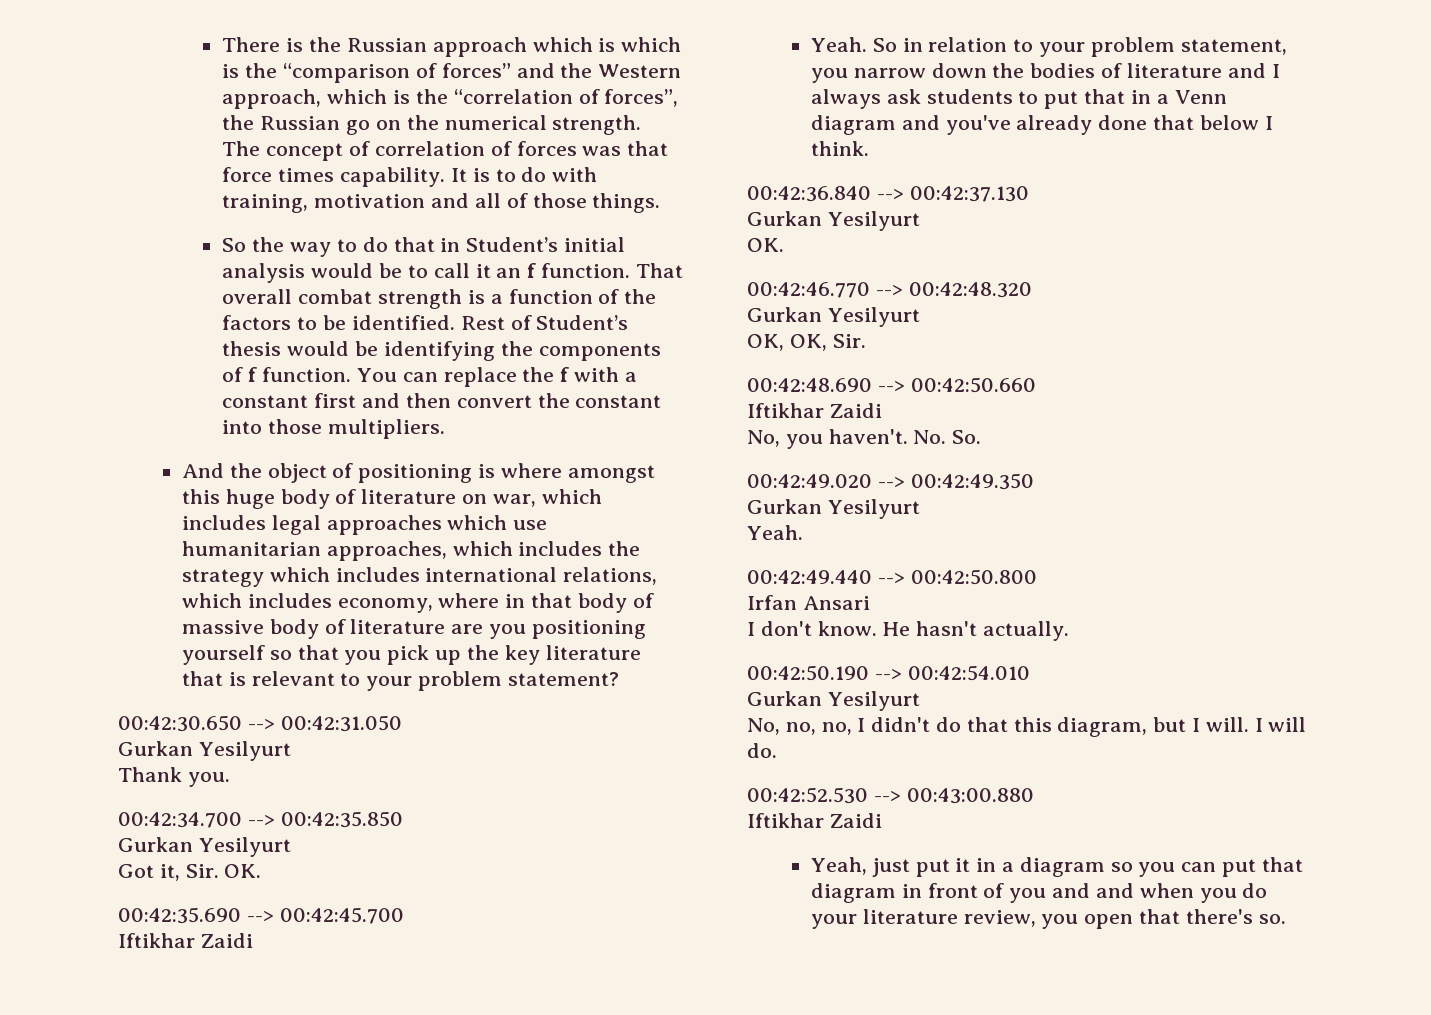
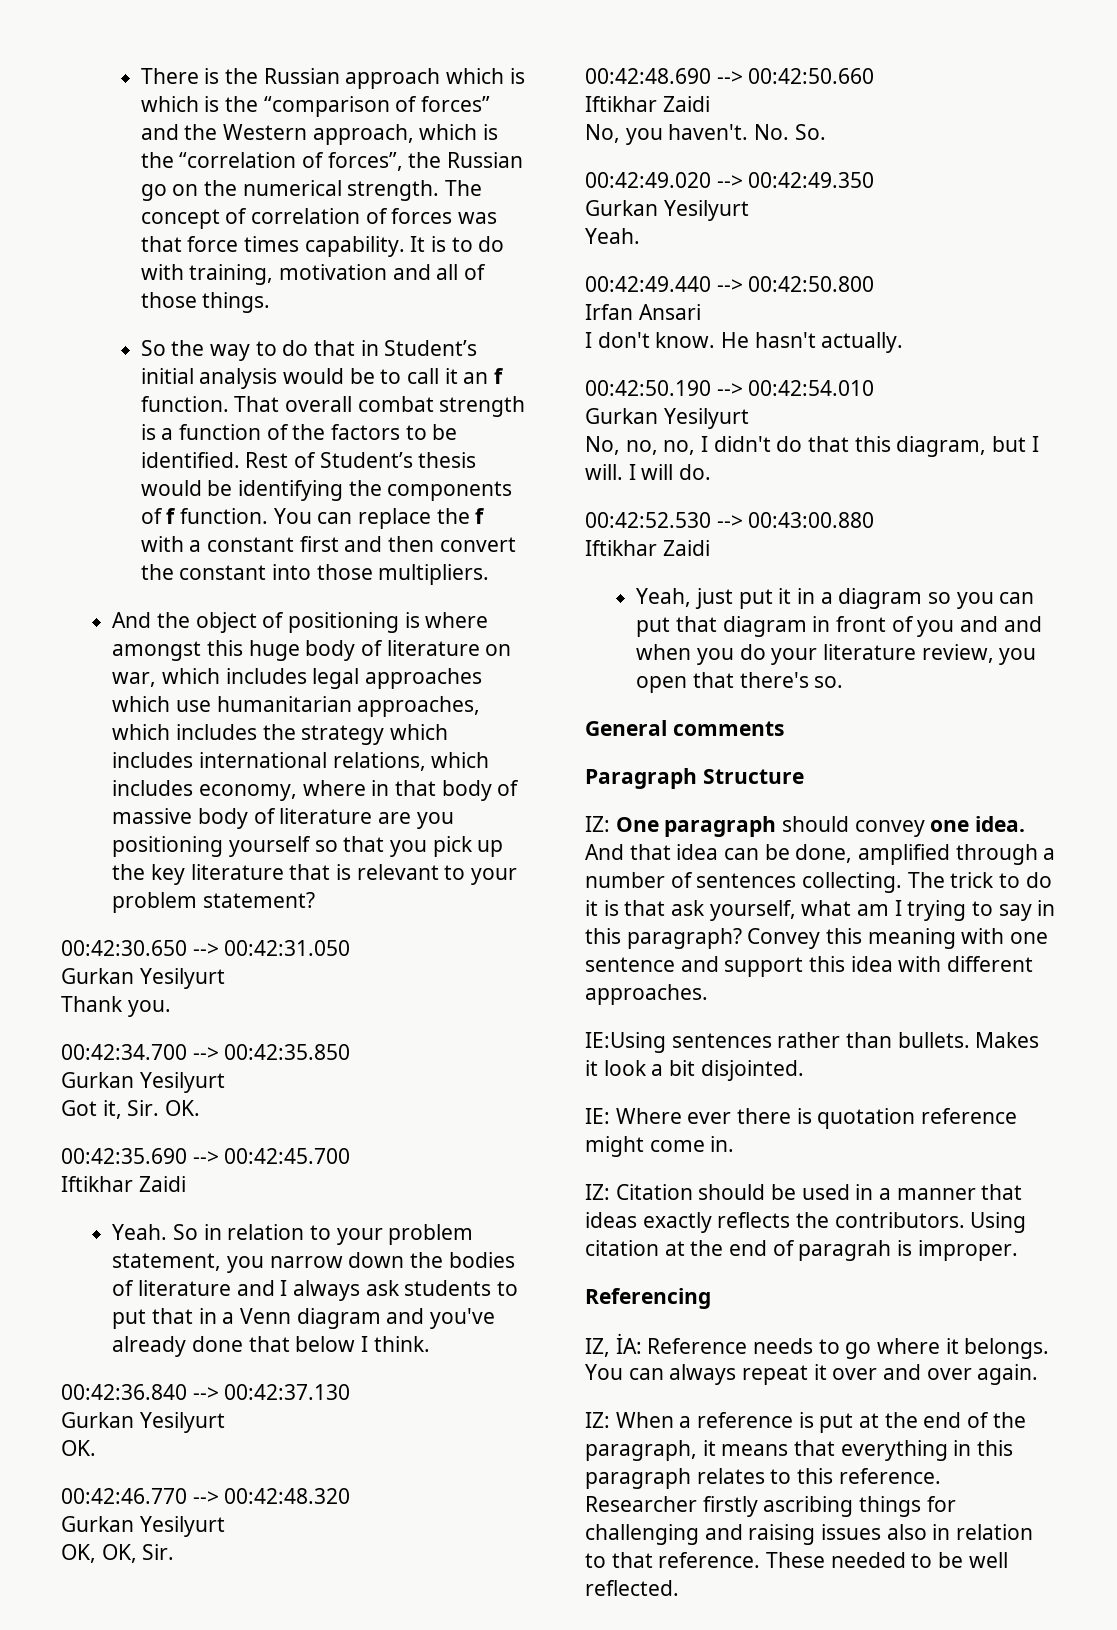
+ General comments
+ Paragraph Structure
+ IZ: One paragraph should convey one idea. And that idea can be done, amplified through a number of sentences collecting. The trick to do it is that ask yourself, what am I trying to say in this paragraph? Convey this meaning with one sentence and support this idea with different approaches.
+ IE:Using sentences rather than bullets. Makes it look a bit disjointed.
+ IE: Where ever there is quotation reference might come in.
+ IZ: Citation should be used in a manner that ideas exactly reflects the contributors. Using citation at the end of paragrah is improper.
+ Referencing
+ IZ, İA: Reference needs to go where it belongs. You can always repeat it over and over again.
+ IZ: When a reference is put at the end of the paragraph, it means that everything in this paragraph relates to this reference. Researcher firstly ascribing things for challenging and raising issues also in relation to that reference. These needed to be well reflected.

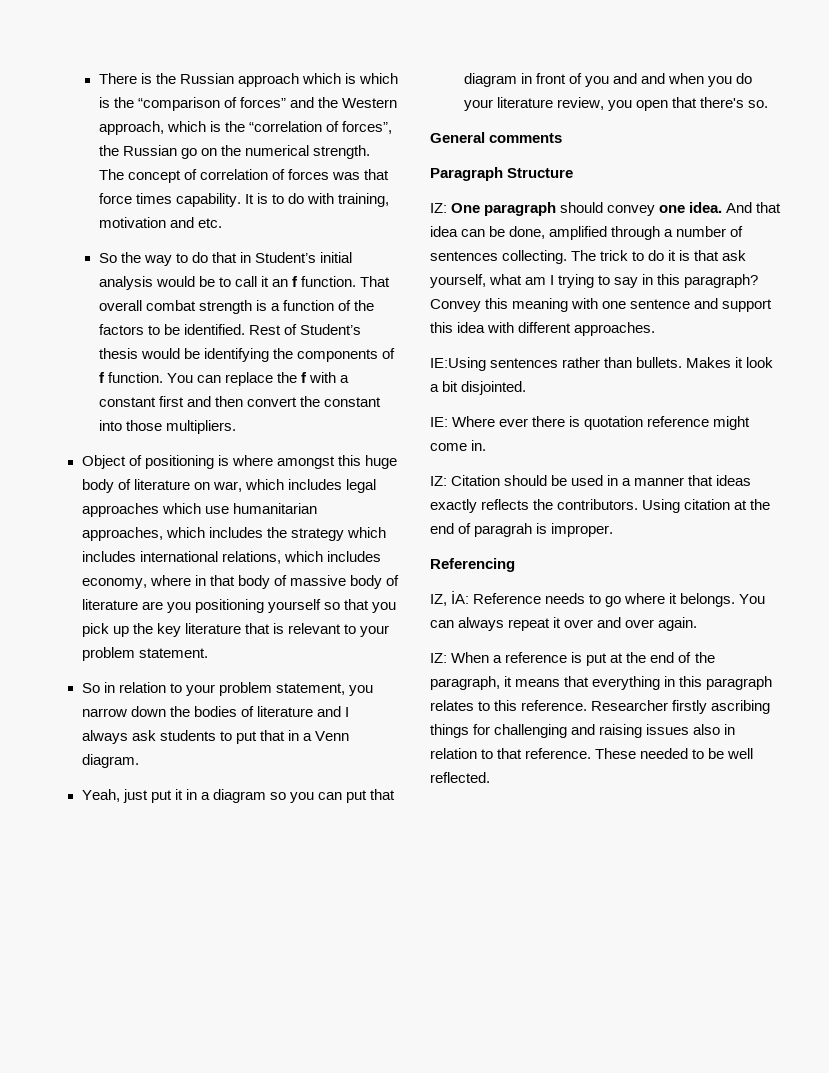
- It is to do with training, motivation and all of those things.
+ It is to do with training, motivation and etc.
- And the object of positioning is where amongst this huge body of literature on war, which includes legal approaches which use humanitarian approaches, which includes the strategy which includes international relations, which includes economy, where in that body of massive body of literature are you positioning yourself so that you pick up the key literature that is relevant to your problem statement?
- 00:42:30.650 --> 00:42:31.050
- Gurkan Yesilyurt
- Thank you.
- 00:42:34.700 --> 00:42:35.850
- Gurkan Yesilyurt
- Got it, Sir. OK.
- 00:42:35.690 --> 00:42:45.700
- Iftikhar Zaidi
- Yeah. So in relation to your problem statement, you narrow down the bodies of literature and I always ask students to put that in a Venn diagram and you've already done that below I think.
- 00:42:36.840 --> 00:42:37.130
- Gurkan Yesilyurt
- OK.
- 00:42:46.770 --> 00:42:48.320
- Gurkan Yesilyurt
- OK, OK, Sir.
- 00:42:48.690 --> 00:42:50.660
- Iftikhar Zaidi
- No, you haven't. No. So.
- 00:42:49.020 --> 00:42:49.350
- Gurkan Yesilyurt
- Yeah.
- 00:42:49.440 --> 00:42:50.800
- Irfan Ansari
- I don't know. He hasn't actually.
- 00:42:50.190 --> 00:42:54.010
- Gurkan Yesilyurt
- No, no, no, I didn't do that this diagram, but I will. I will do.
- 00:42:52.530 --> 00:43:00.880
- Iftikhar Zaidi
+ Object of positioning is where amongst this huge body of literature on war, which includes legal approaches which use humanitarian approaches, which includes the strategy which includes international relations, which includes economy, where in that body of massive body of literature are you positioning yourself so that you pick up the key literature that is relevant to your problem statement.
+ So in relation to your problem statement, you narrow down the bodies of literature and I always ask students to put that in a Venn diagram.

